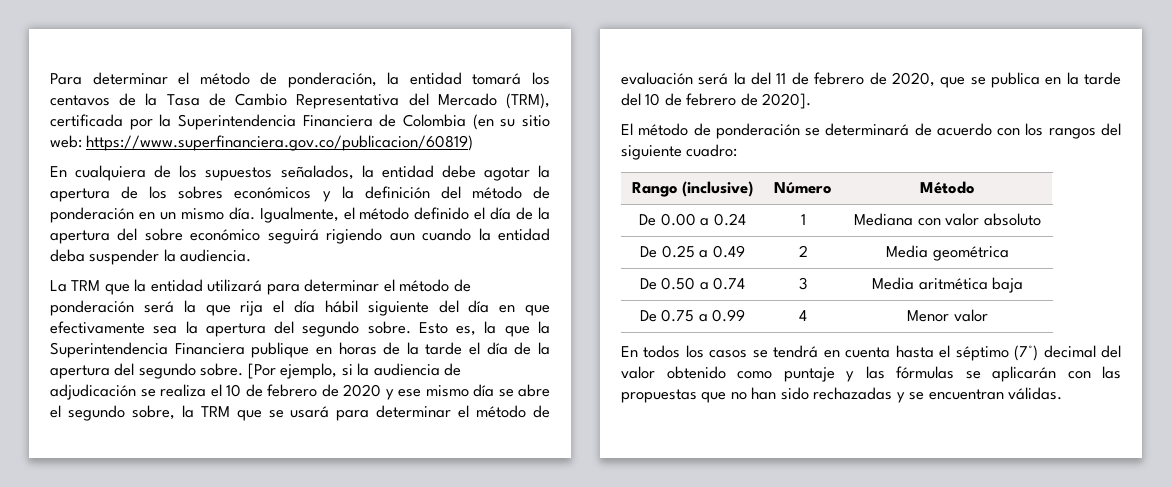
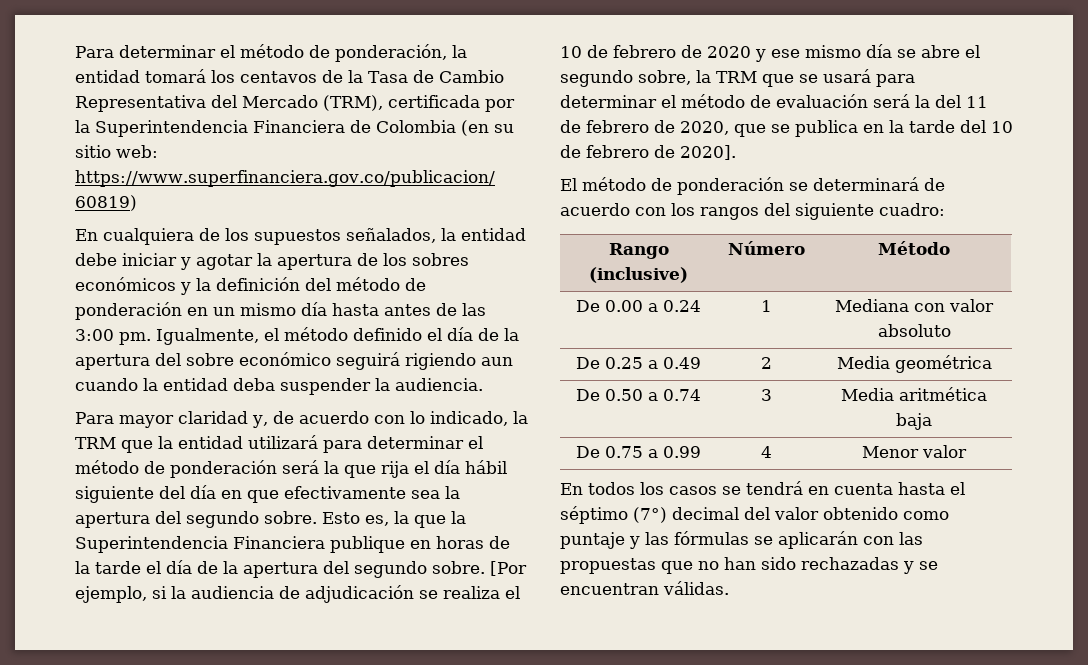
- En cualquiera de los supuestos señalados, la entidad debe agotar la apertura de los sobres económicos y la definición del método de ponderación en un mismo día.
+ En cualquiera de los supuestos señalados, la entidad debe iniciar y agotar la apertura de los sobres económicos y la definición del método de ponderación en un mismo día hasta antes de las 3:00 pm.
- La TRM que la entidad utilizará para determinar el método de ponderación será la que rija el día hábil siguiente del día en que efectivamente sea la apertura del segundo sobre.
+ Para mayor claridad y, de acuerdo con lo indicado, la TRM que la entidad utilizará para determinar el método de ponderación será la que rija el día hábil siguiente del día en que efectivamente sea la apertura del segundo sobre.

